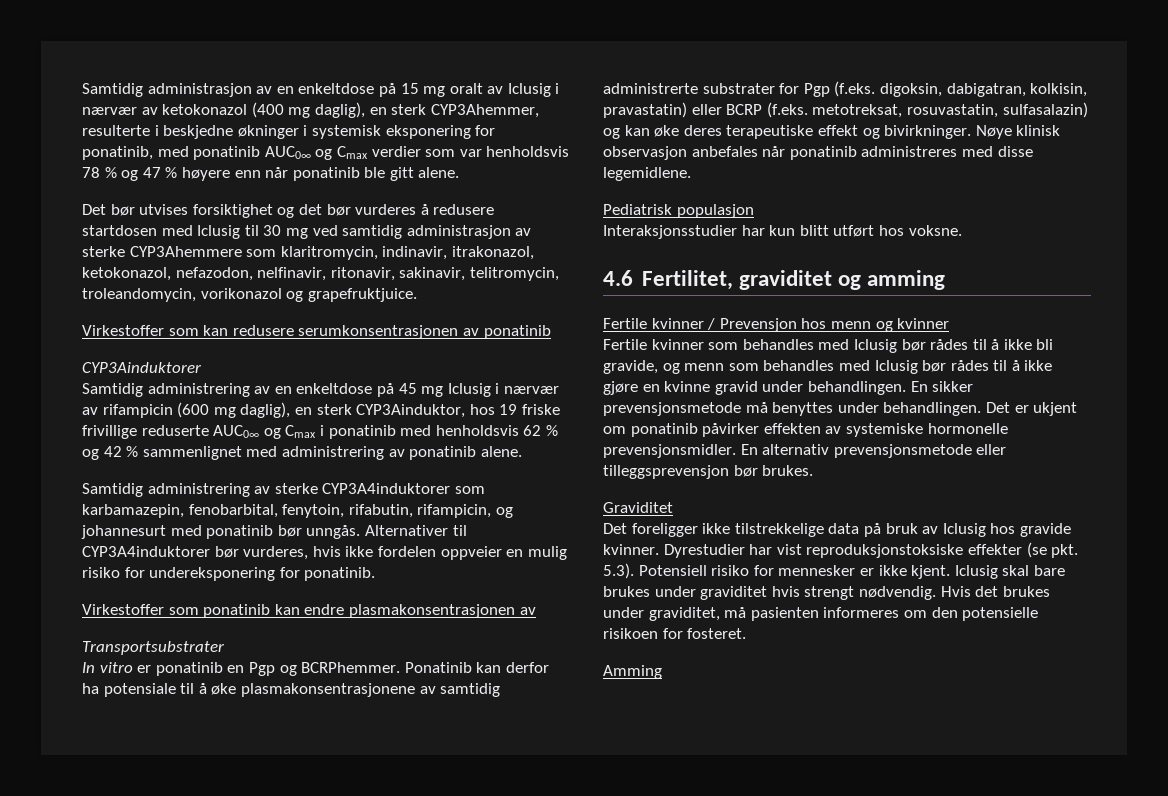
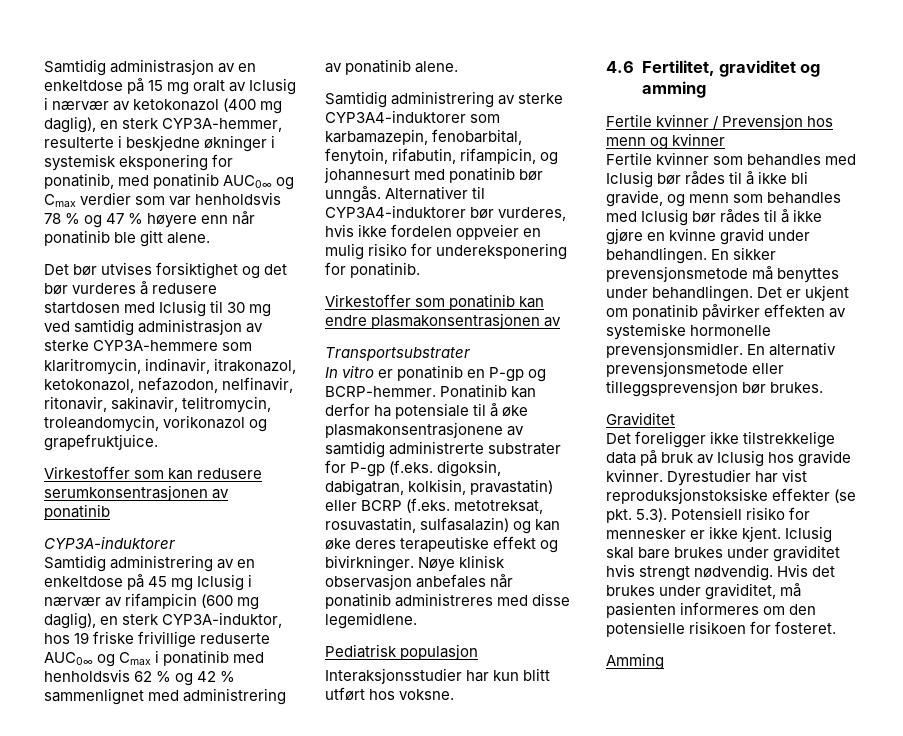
- Samtidig administrasjon av en enkeltdose på 15 mg oralt av Iclusig i nærvær av ketokonazol (400 mg daglig), en sterk CYP3Ahemmer, resulterte i beskjedne økninger i systemisk eksponering for ponatinib, med ponatinib AUC0∞ og Cmax verdier som var henholdsvis 78 % og 47 % høyere enn når ponatinib ble gitt alene.
+ Samtidig administrasjon av en enkeltdose på 15 mg oralt av Iclusig i nærvær av ketokonazol (400 mg daglig), en sterk CYP3A-hemmer, resulterte i beskjedne økninger i systemisk eksponering for ponatinib, med ponatinib AUC0∞ og Cmax verdier som var henholdsvis 78 % og 47 % høyere enn når ponatinib ble gitt alene.
- Det bør utvises forsiktighet og det bør vurderes å redusere startdosen med Iclusig til 30 mg ved samtidig administrasjon av sterke CYP3Ahemmere som klaritromycin, indinavir, itrakonazol, ketokonazol, nefazodon, nelfinavir, ritonavir, sakinavir, telitromycin, troleandomycin, vorikonazol og grapefruktjuice.
+ Det bør utvises forsiktighet og det bør vurderes å redusere startdosen med Iclusig til 30 mg ved samtidig administrasjon av sterke CYP3A-hemmere som klaritromycin, indinavir, itrakonazol, ketokonazol, nefazodon, nelfinavir, ritonavir, sakinavir, telitromycin, troleandomycin, vorikonazol og grapefruktjuice.
- CYP3Ainduktorer
+ CYP3A-induktorer
- Samtidig administrering av en enkeltdose på 45 mg Iclusig i nærvær av rifampicin (600 mg daglig), en sterk CYP3Ainduktor, hos 19 friske frivillige reduserte AUC0∞ og Cmax i ponatinib med henholdsvis 62 % og 42 % sammenlignet med administrering av ponatinib alene.
+ Samtidig administrering av en enkeltdose på 45 mg Iclusig i nærvær av rifampicin (600 mg daglig), en sterk CYP3A-induktor, hos 19 friske frivillige reduserte AUC0∞ og Cmax i ponatinib med henholdsvis 62 % og 42 % sammenlignet med administrering av ponatinib alene.
- Samtidig administrering av sterke CYP3A4induktorer som karbamazepin, fenobarbital, fenytoin, rifabutin, rifampicin, og johannesurt med ponatinib bør unngås.
+ Samtidig administrering av sterke CYP3A4-induktorer som karbamazepin, fenobarbital, fenytoin, rifabutin, rifampicin, og johannesurt med ponatinib bør unngås.
- Alternativer til CYP3A4induktorer bør vurderes, hvis ikke fordelen oppveier en mulig risiko for undereksponering for ponatinib.
+ Alternativer til CYP3A4-induktorer bør vurderes, hvis ikke fordelen oppveier en mulig risiko for undereksponering for ponatinib.
- In vitro er ponatinib en Pgp og BCRPhemmer.
+ In vitro er ponatinib en P-gp og BCRP-hemmer.
- Ponatinib kan derfor ha potensiale til å øke plasmakonsentrasjonene av samtidig administrerte substrater for Pgp (f.eks. digoksin, dabigatran, kolkisin, pravastatin) eller BCRP (f.eks. metotreksat, rosuvastatin, sulfasalazin) og kan øke deres terapeutiske effekt og bivirkninger.
+ Ponatinib kan derfor ha potensiale til å øke plasmakonsentrasjonene av samtidig administrerte substrater for P-gp (f.eks. digoksin, dabigatran, kolkisin, pravastatin) eller BCRP (f.eks. metotreksat, rosuvastatin, sulfasalazin) og kan øke deres terapeutiske effekt og bivirkninger.

